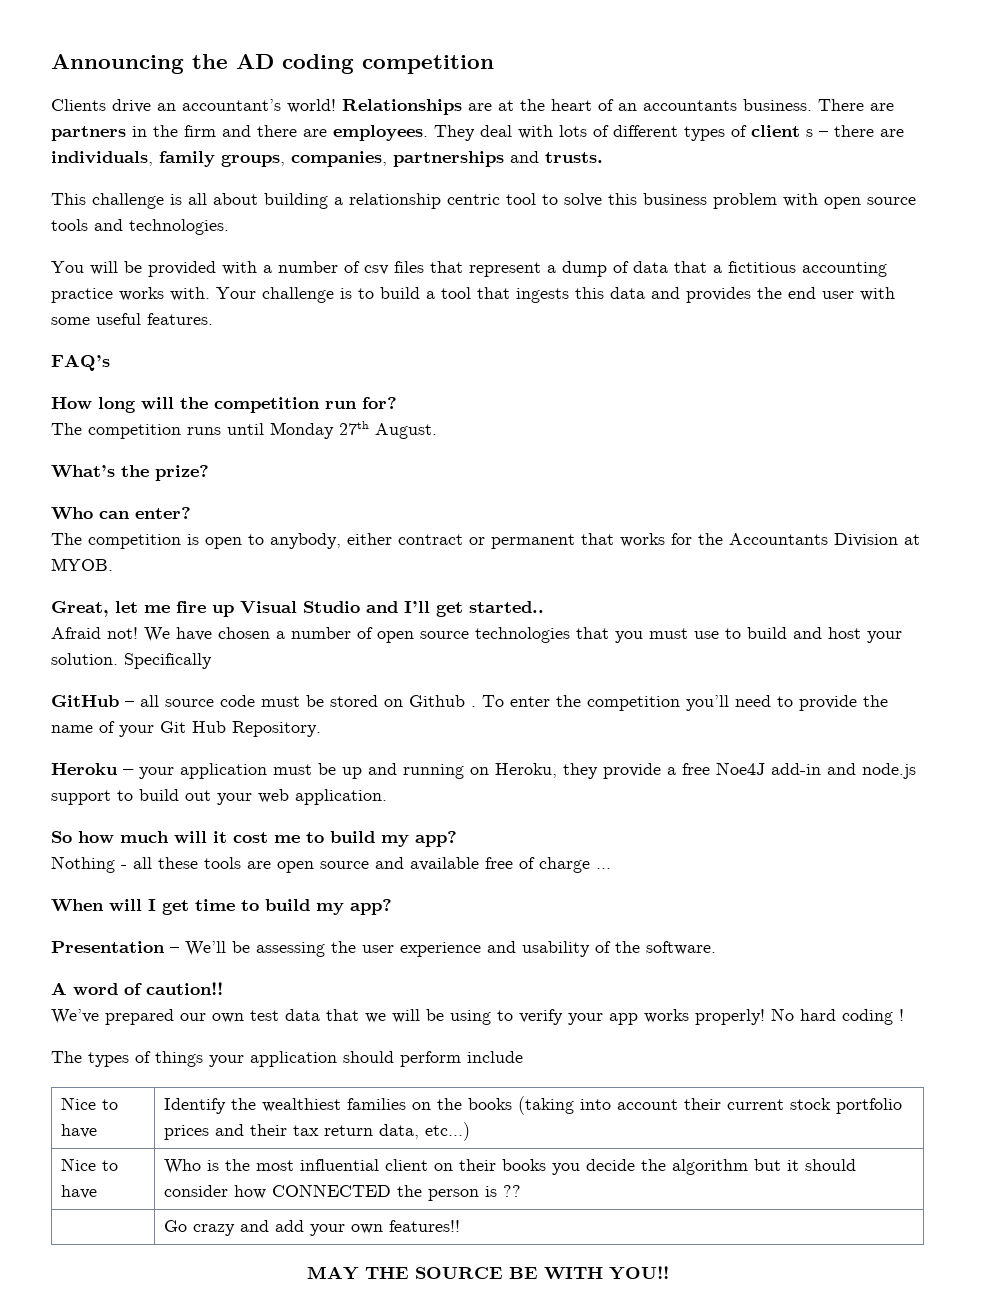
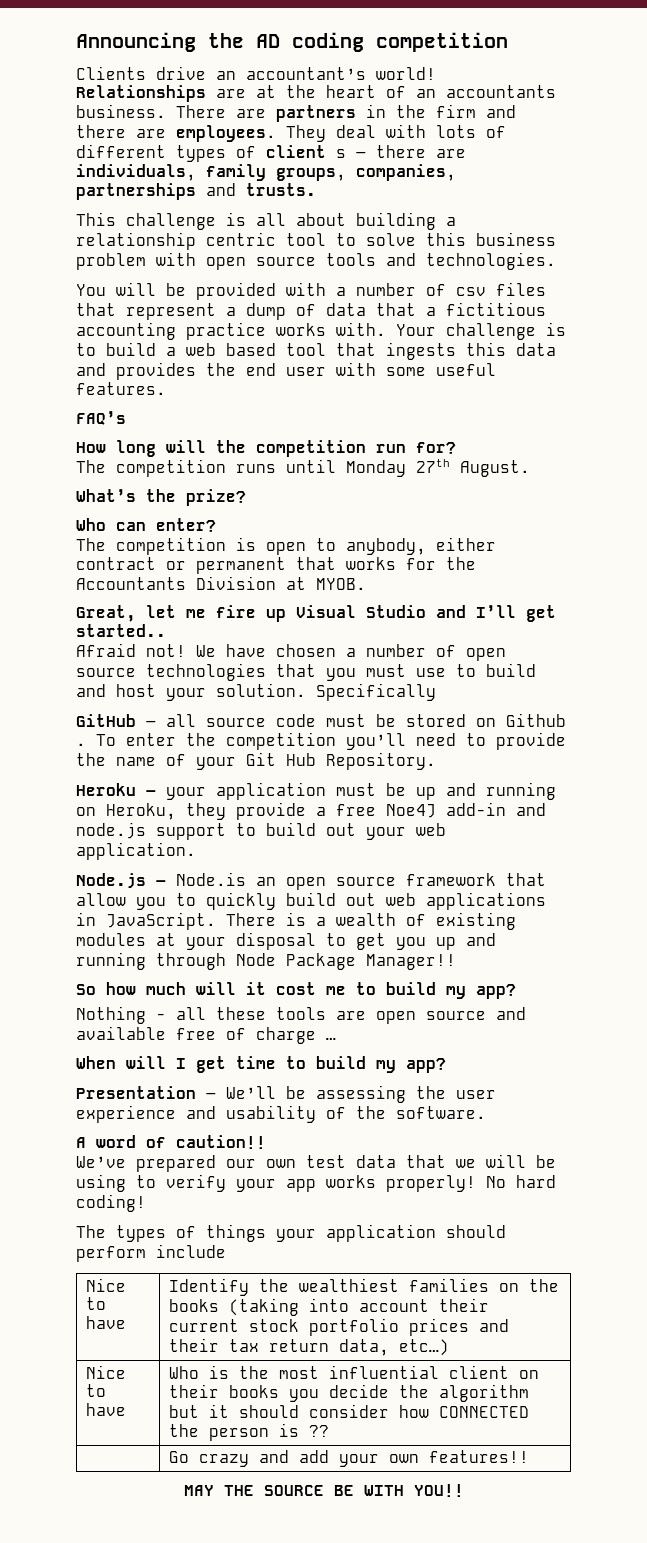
- Your challenge is to build a tool that ingests this data and provides the end user with some useful features.
+ Your challenge is to build a web based tool that ingests this data and provides the end user with some useful features.
+ Node.js – Node.is an open source framework that allow you to quickly build out web applications in JavaScript. There is a wealth of existing modules at your disposal to get you up and running through Node Package Manager!!
- No hard coding !
+ No hard coding!

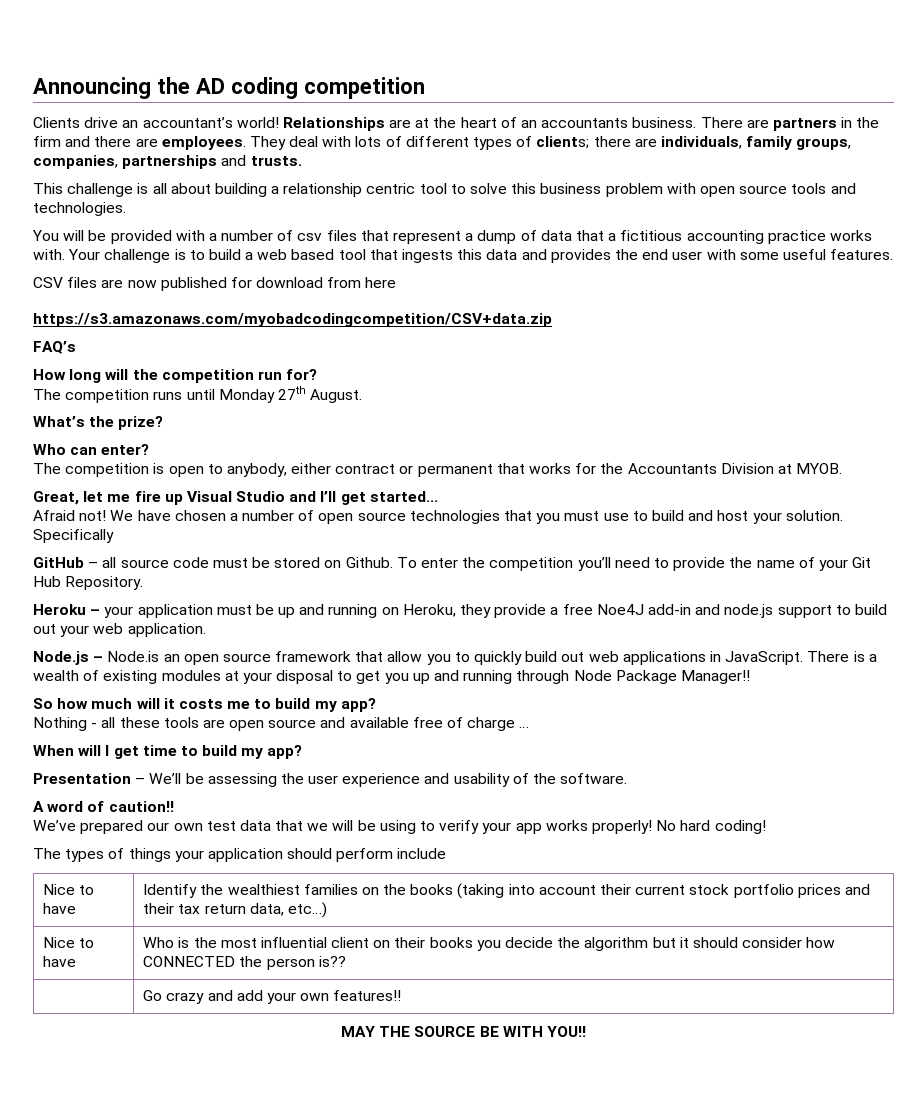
- They deal with lots of different types of client s – there are individuals, family groups, companies, partnerships and trusts.
+ They deal with lots of different types of clients; there are individuals, family groups, companies, partnerships and trusts.
+ CSV files are now published for download from here
+ https://s3.amazonaws.com/myobadcodingcompetition/CSV+data.zip
- Great, let me fire up Visual Studio and I’ll get started..
+ Great, let me fire up Visual Studio and I’ll get started...
- GitHub – all source code must be stored on Github .
+ GitHub – all source code must be stored on Github.
- So how much will it cost me to build my app?
+ So how much will it costs me to build my app?
- Nice to have | Who is the most influential client on their books you decide the algorithm but it should consider how CONNECTED the person is ??
+ Nice to have | Who is the most influential client on their books you decide the algorithm but it should consider how CONNECTED the person is??

